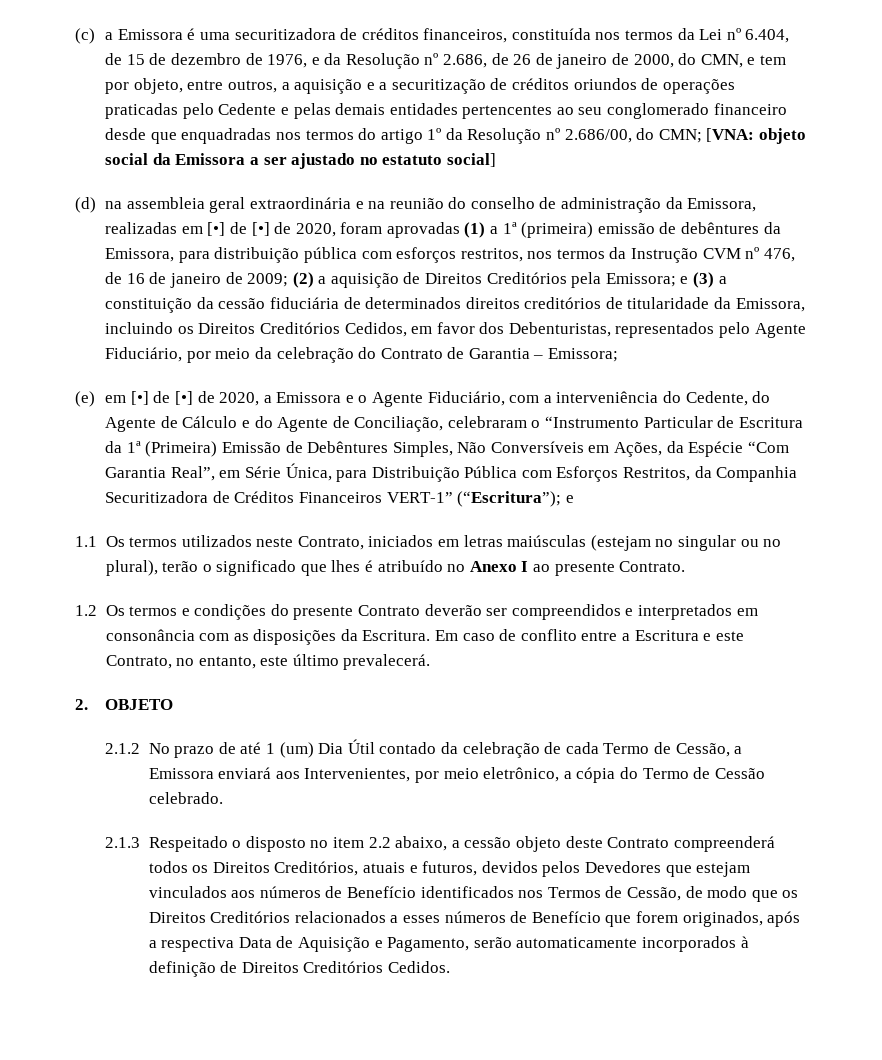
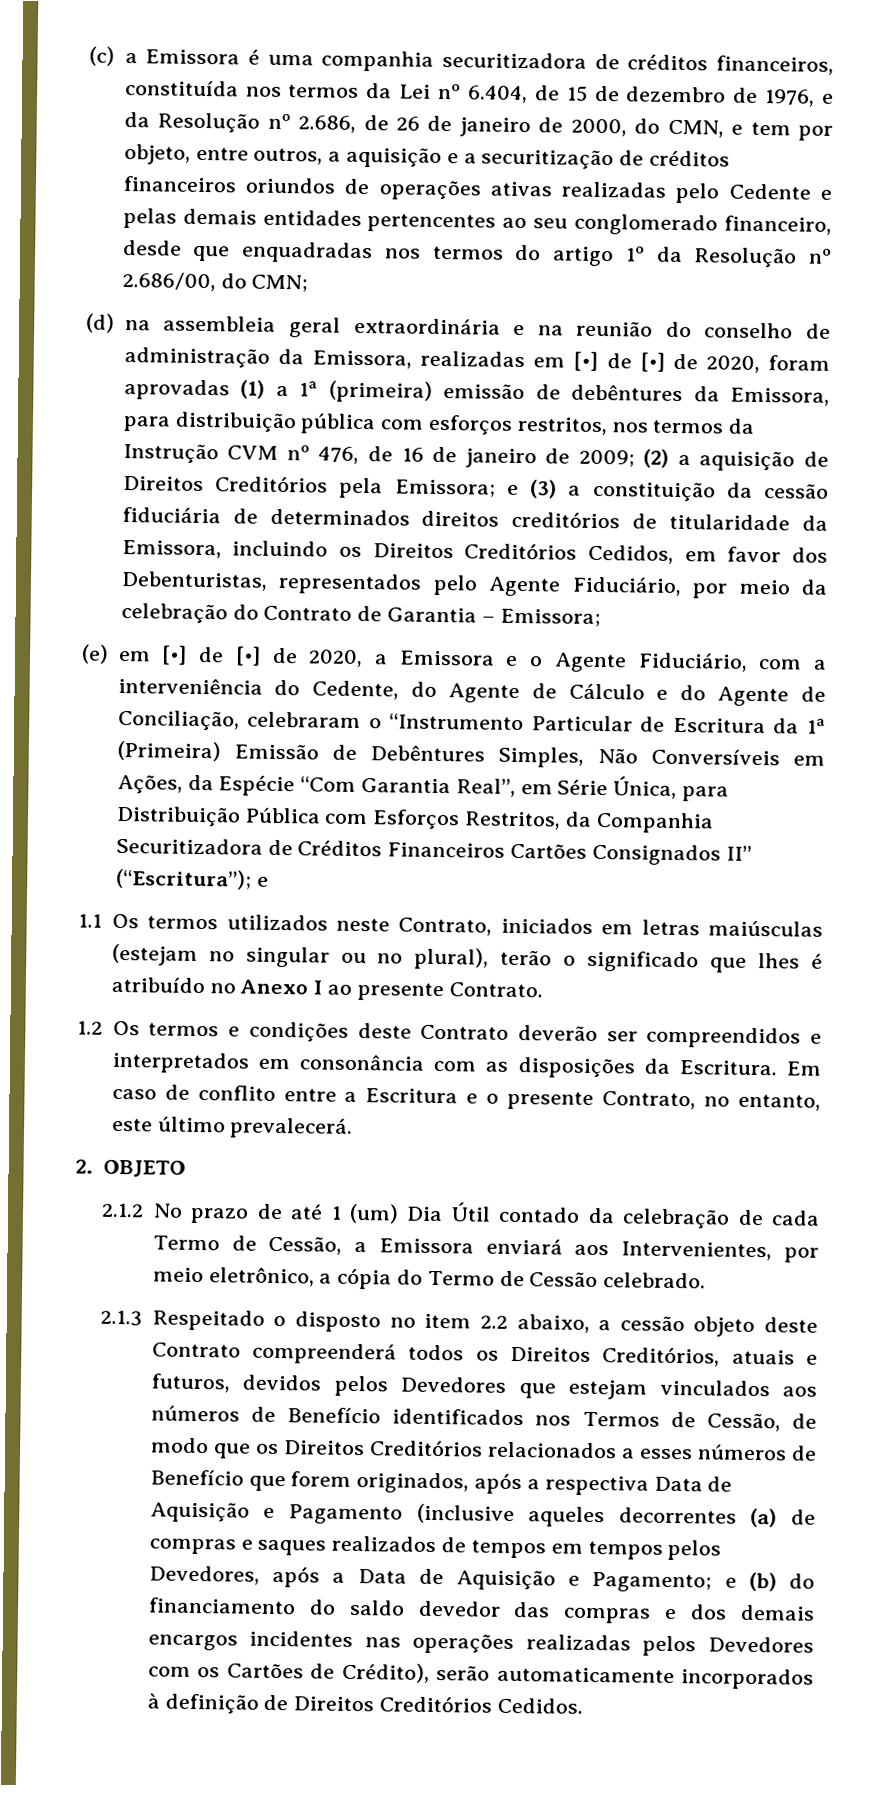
- (c) a Emissora é uma securitizadora de créditos financeiros, constituída nos termos da Lei nº 6.404, de 15 de dezembro de 1976, e da Resolução nº 2.686, de 26 de janeiro de 2000, do CMN, e tem por objeto, entre outros, a aquisição e a securitização de créditos oriundos de operações praticadas pelo Cedente e pelas demais entidades pertencentes ao seu conglomerado financeiro desde que enquadradas nos termos do artigo 1º da Resolução nº 2.686/00, do CMN; [VNA: objeto social da Emissora a ser ajustado no estatuto social]
+ (c) a Emissora é uma companhia securitizadora de créditos financeiros, constituída nos termos da Lei nº 6.404, de 15 de dezembro de 1976, e da Resolução nº 2.686, de 26 de janeiro de 2000, do CMN, e tem por objeto, entre outros, a aquisição e a securitização de créditos financeiros oriundos de operações ativas realizadas pelo Cedente e pelas demais entidades pertencentes ao seu conglomerado financeiro, desde que enquadradas nos termos do artigo 1º da Resolução nº 2.686/00, do CMN;
- (e) em [•] de [•] de 2020, a Emissora e o Agente Fiduciário, com a interveniência do Cedente, do Agente de Cálculo e do Agente de Conciliação, celebraram o “Instrumento Particular de Escritura da 1ª (Primeira) Emissão de Debêntures Simples, Não Conversíveis em Ações, da Espécie “Com Garantia Real”, em Série Única, para Distribuição Pública com Esforços Restritos, da Companhia Securitizadora de Créditos Financeiros VERT-1” (“Escritura”);
+ (e) em [•] de [•] de 2020, a Emissora e o Agente Fiduciário, com a interveniência do Cedente, do Agente de Cálculo e do Agente de Conciliação, celebraram o “Instrumento Particular de Escritura da 1ª (Primeira) Emissão de Debêntures Simples, Não Conversíveis em Ações, da Espécie “Com Garantia Real”, em Série Única, para Distribuição Pública com Esforços Restritos, da Companhia Securitizadora de Créditos Financeiros Cartões Consignados II” (“Escritura”);
- 1.2 Os termos e condições do presente Contrato deverão ser compreendidos e interpretados em consonância com as disposições da Escritura.
+ 1.2 Os termos e condições deste Contrato deverão ser compreendidos e interpretados em consonância com as disposições da Escritura.
- Em caso de conflito entre a Escritura e este Contrato, no entanto, este último prevalecerá.
+ Em caso de conflito entre a Escritura e o presente Contrato, no entanto, este último prevalecerá.
- 2.1.3 Respeitado o disposto no item 2.2 abaixo, a cessão objeto deste Contrato compreenderá todos os Direitos Creditórios, atuais e futuros, devidos pelos Devedores que estejam vinculados aos números de Benefício identificados nos Termos de Cessão, de modo que os Direitos Creditórios relacionados a esses números de Benefício que forem originados, após a respectiva Data de Aquisição e Pagamento, serão automaticamente incorporados à definição de Direitos Creditórios Cedidos.
+ 2.1.3 Respeitado o disposto no item 2.2 abaixo, a cessão objeto deste Contrato compreenderá todos os Direitos Creditórios, atuais e futuros, devidos pelos Devedores que estejam vinculados aos números de Benefício identificados nos Termos de Cessão, de modo que os Direitos Creditórios relacionados a esses números de Benefício que forem originados, após a respectiva Data de Aquisição e Pagamento (inclusive aqueles decorrentes (a) de compras e saques realizados de tempos em tempos pelos Devedores, após a Data de Aquisição e Pagamento; e (b) do financiamento do saldo devedor das compras e dos demais encargos incidentes nas operações realizadas pelos Devedores com os Cartões de Crédito), serão automaticamente incorporados à definição de Direitos Creditórios Cedidos.

